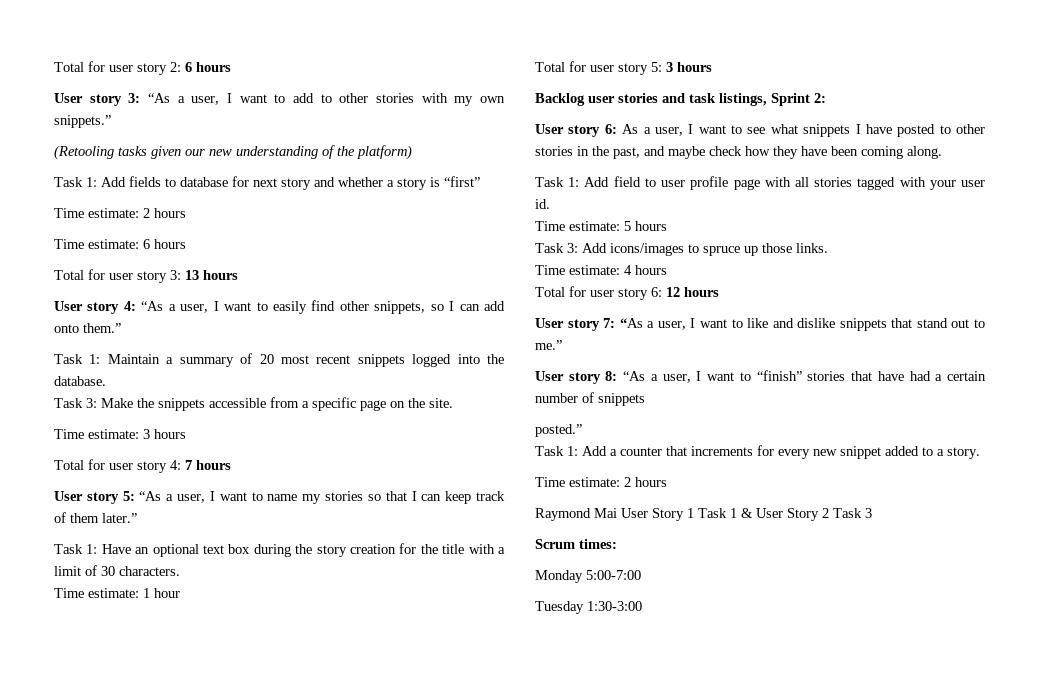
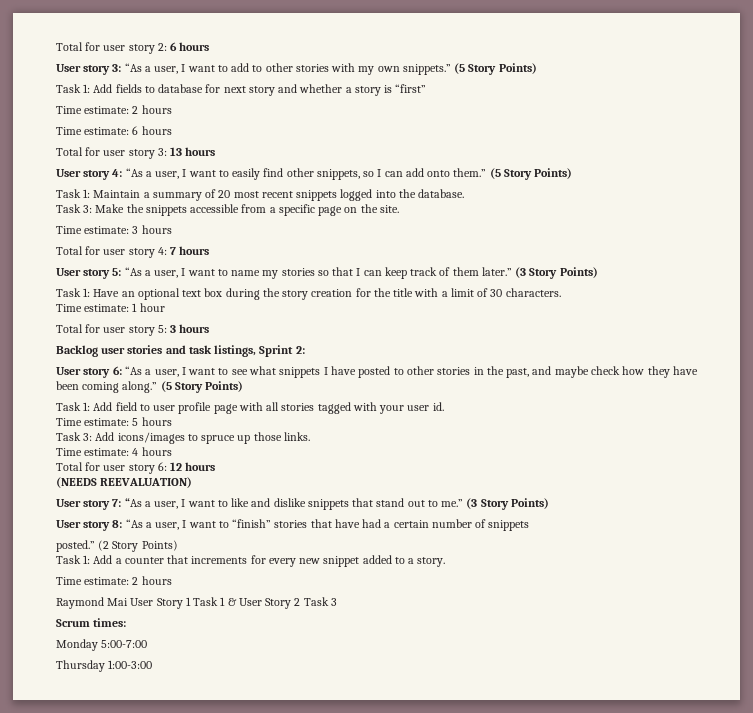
- User story 3: “As a user, I want to add to other stories with my own snippets.”
- (Retooling tasks given our new understanding of the platform)
+ User story 3: “As a user, I want to add to other stories with my own snippets.” (5 Story Points)
- User story 4: “As a user, I want to easily find other snippets, so I can add onto them.”
+ User story 4: “As a user, I want to easily find other snippets, so I can add onto them.” (5 Story Points)
- User story 5: “As a user, I want to name my stories so that I can keep track of them later.”
+ User story 5: “As a user, I want to name my stories so that I can keep track of them later.” (3 Story Points)
- User story 6: As a user, I want to see what snippets I have posted to other stories in the past, and maybe check how they have been coming along.
+ User story 6: “As a user, I want to see what snippets I have posted to other stories in the past, and maybe check how they have been coming along.” (5 Story Points)
+ (NEEDS REEVALUATION)
- User story 7: “As a user, I want to like and dislike snippets that stand out to me.”
+ User story 7: “As a user, I want to like and dislike snippets that stand out to me.” (3 Story Points)
+ (2 Story Points)
- Tuesday 1:30-3:00
+ Thursday 1:00-3:00

